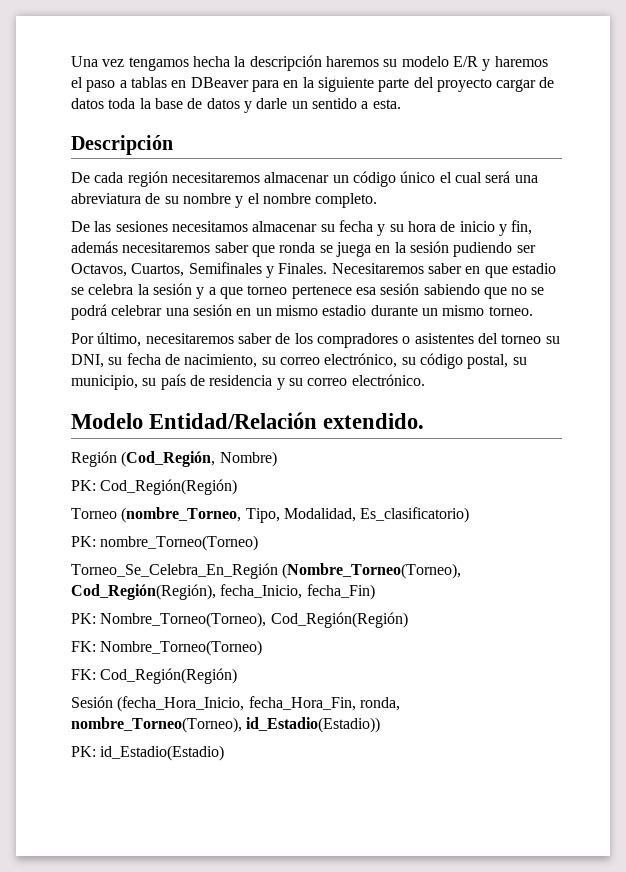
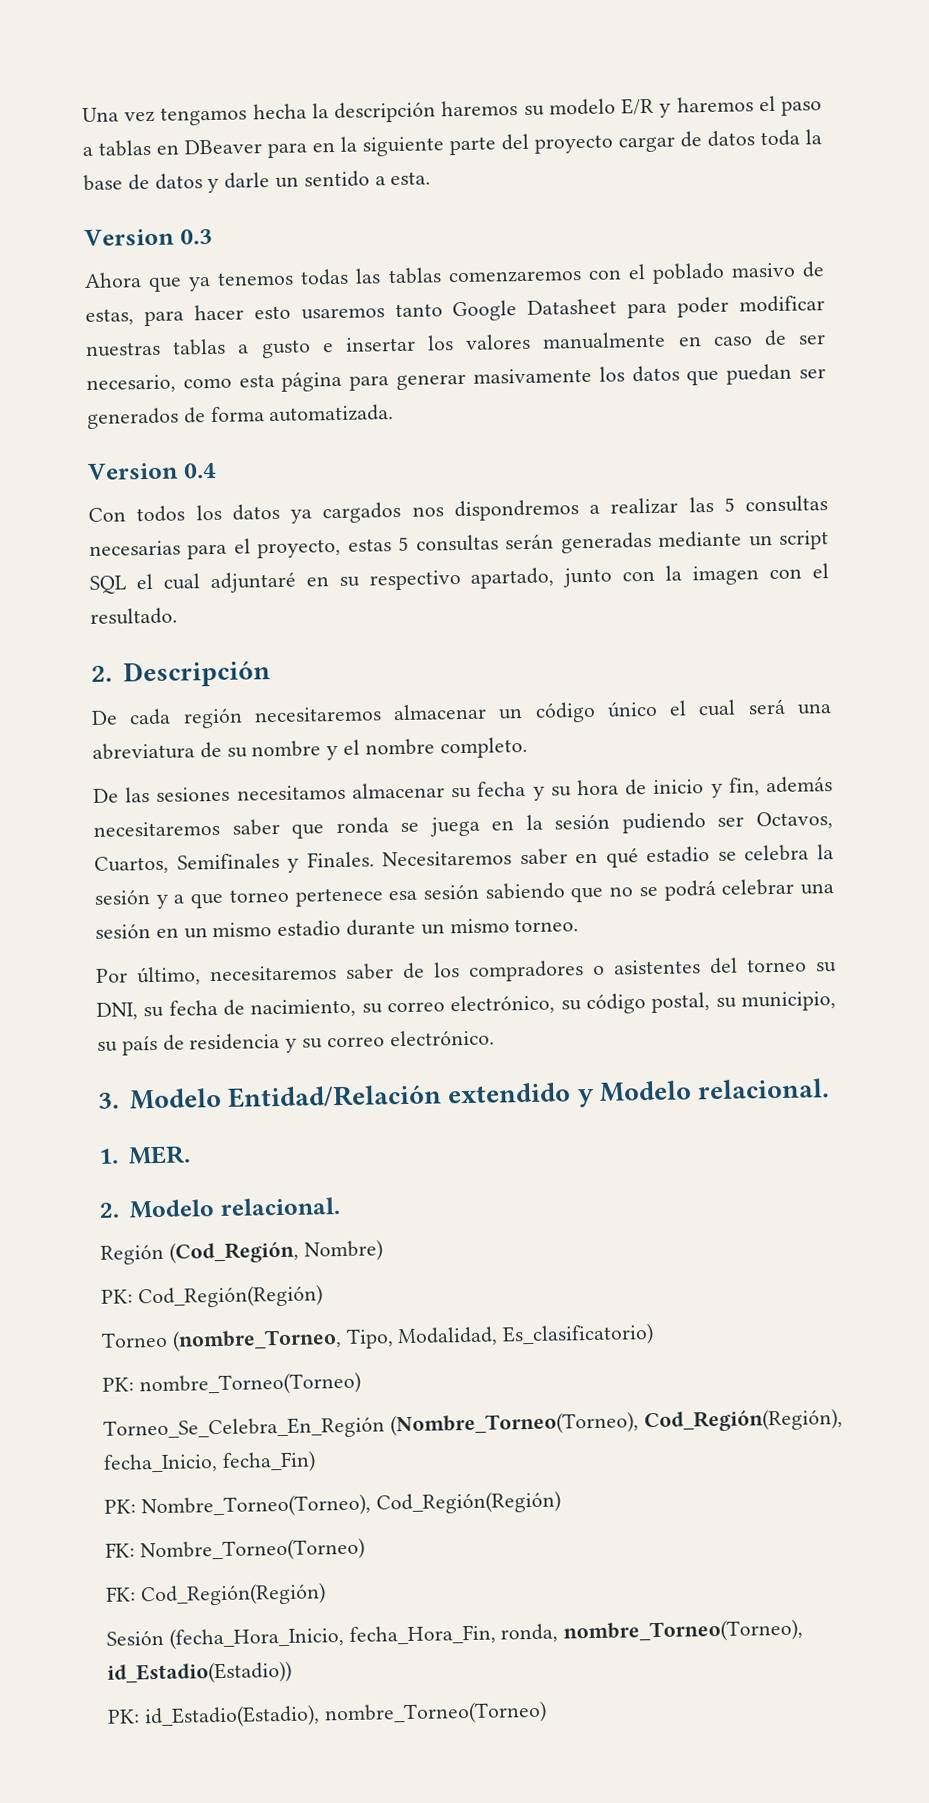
- Descripción
+ Version 0.3
+ Ahora que ya tenemos todas las tablas comenzaremos con el poblado masivo de estas, para hacer esto usaremos tanto Google Datasheet para poder modificar nuestras tablas a gusto e insertar los valores manualmente en caso de ser necesario, como esta página para generar masivamente los datos que puedan ser generados de forma automatizada.
+ Version 0.4
+ Con todos los datos ya cargados nos dispondremos a realizar las 5 consultas necesarias para el proyecto, estas 5 consultas serán generadas mediante un script SQL el cual adjuntaré en su respectivo apartado, junto con la imagen con el resultado.
+ 2. Descripción
- Necesitaremos saber en que estadio se celebra la sesión y a que torneo pertenece esa sesión sabiendo que no se podrá celebrar una sesión en un mismo estadio durante un mismo torneo.
+ Necesitaremos saber en qué estadio se celebra la sesión y a que torneo pertenece esa sesión sabiendo que no se podrá celebrar una sesión en un mismo estadio durante un mismo torneo.
- Modelo Entidad/Relación extendido.
+ 3. Modelo Entidad/Relación extendido y Modelo relacional.
+ 1. MER.
+ 2. Modelo relacional.
- PK: id_Estadio(Estadio)
+ PK: id_Estadio(Estadio), nombre_Torneo(Torneo)

